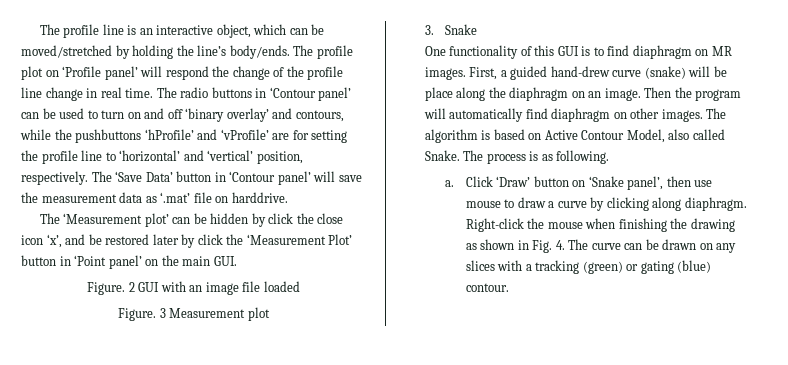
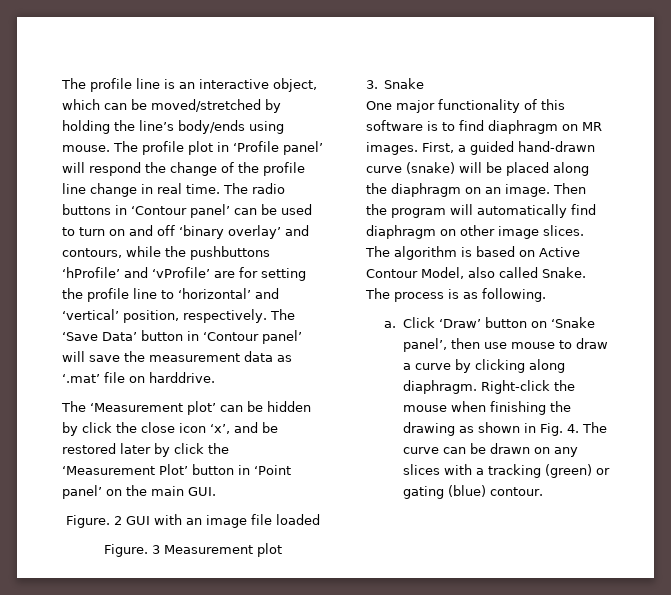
- The profile line is an interactive object, which can be moved/stretched by holding the line’s body/ends.
+ The profile line is an interactive object, which can be moved/stretched by holding the line’s body/ends using mouse.
- The profile plot on ‘Profile panel’ will respond the change of the profile line change in real time.
+ The profile plot in ‘Profile panel’ will respond the change of the profile line change in real time.
- One functionality of this GUI is to find diaphragm on MR images.
+ One major functionality of this software is to find diaphragm on MR images.
- First, a guided hand-drew curve (snake) will be place along the diaphragm on an image.
+ First, a guided hand-drawn curve (snake) will be placed along the diaphragm on an image.
- Then the program will automatically find diaphragm on other images.
+ Then the program will automatically find diaphragm on other image slices.

